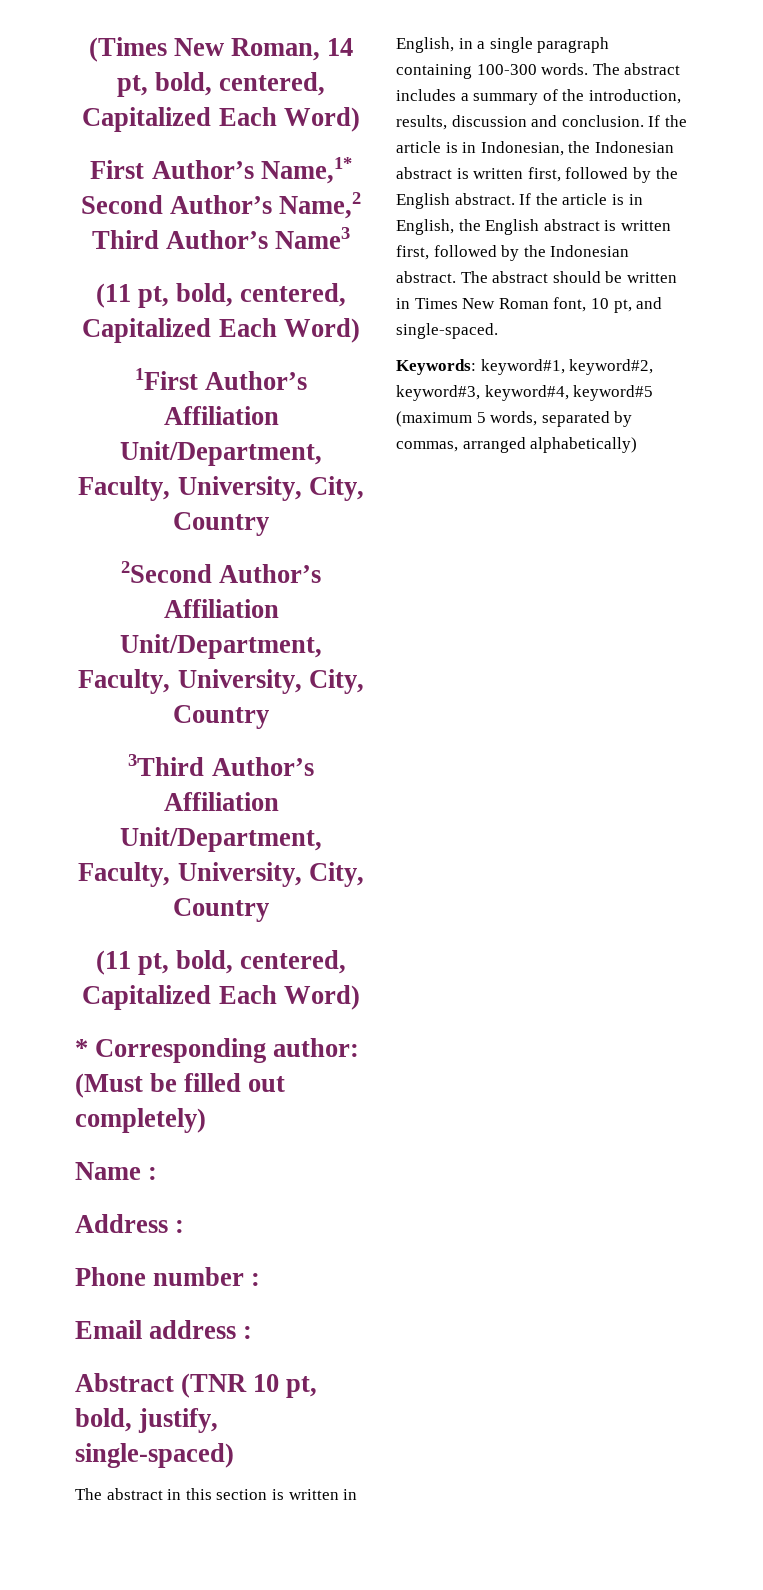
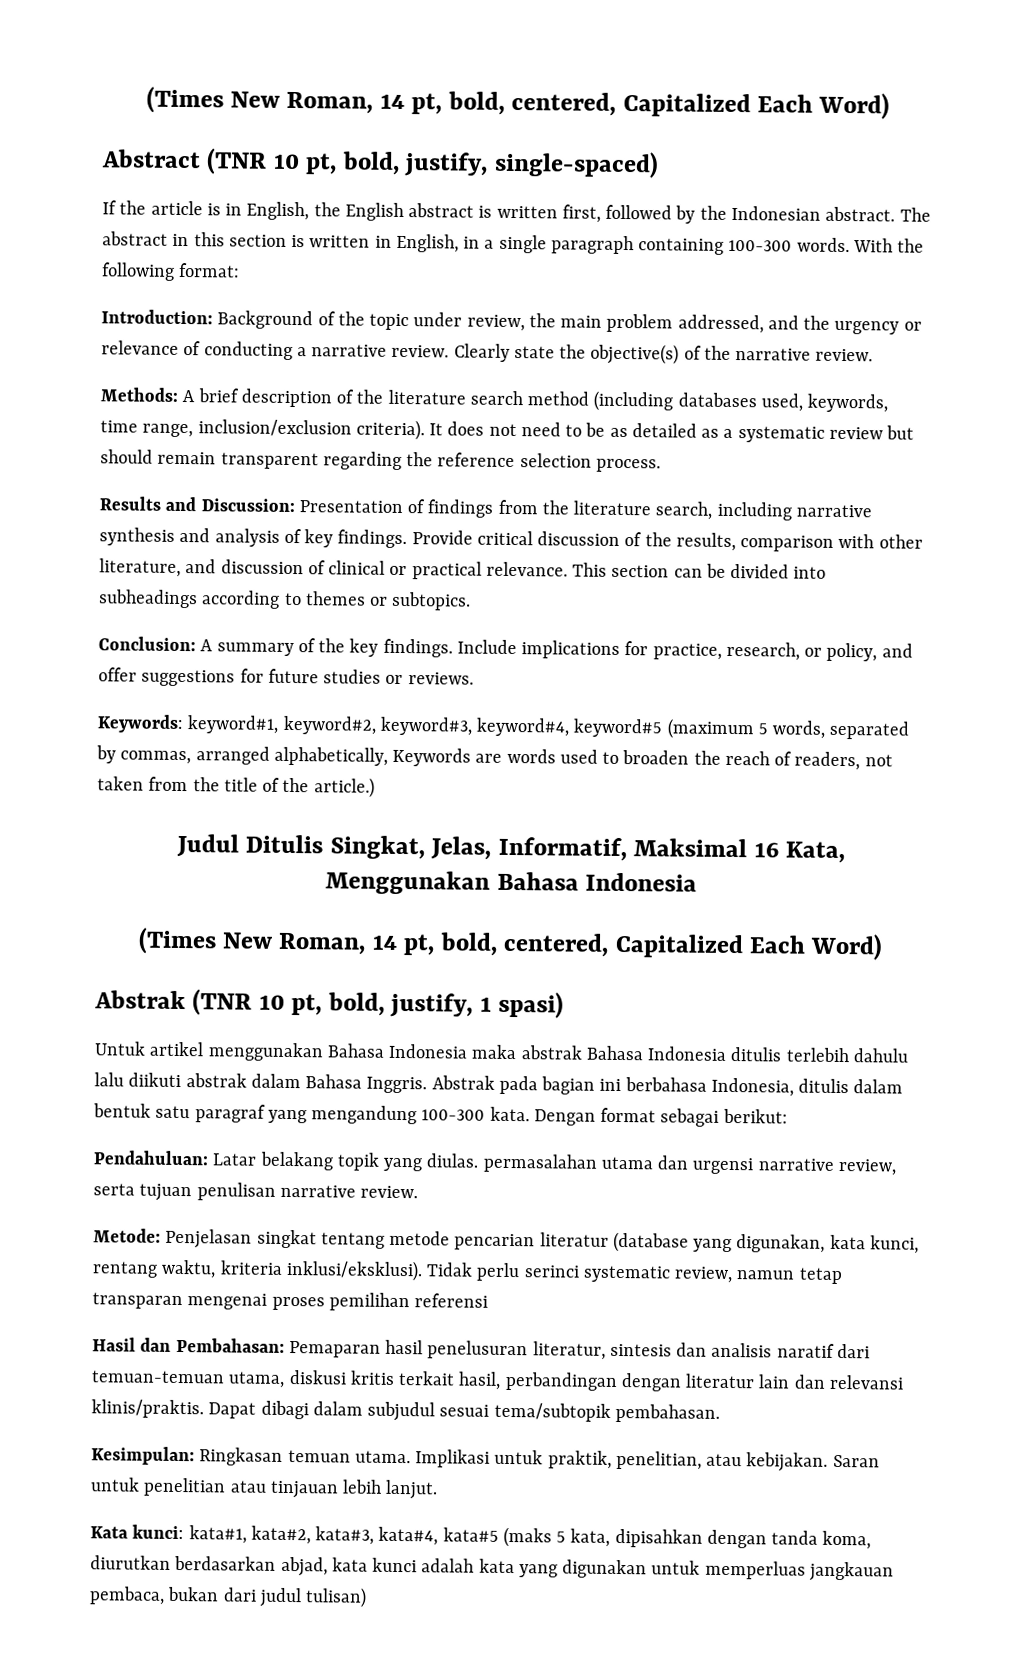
- First Author’s Name,1* Second Author’s Name,2 Third Author’s Name3
- (11 pt, bold, centered, Capitalized Each Word)
- 1First Author’s Affiliation Unit/Department, Faculty, University, City, Country
- 2Second Author’s Affiliation Unit/Department, Faculty, University, City, Country
- 3Third Author’s Affiliation Unit/Department, Faculty, University, City, Country
- (11 pt, bold, centered, Capitalized Each Word)
- * Corresponding author: (Must be filled out completely)
- Name :
- Address :
- Phone number :
- Email address :
- The abstract in this section is written in English, in a single paragraph containing 100-300 words. The abstract includes a summary of the introduction, results, discussion and conclusion. If the article is in Indonesian, the Indonesian abstract is written first, followed by the English abstract.
- The abstract should be written in Times New Roman font, 10 pt, and single-spaced.
+ The abstract in this section is written in English, in a single paragraph containing 100-300 words. With the following format:
+ Introduction: Background of the topic under review, the main problem addressed, and the urgency or relevance of conducting a narrative review. Clearly state the objective(s) of the narrative review.
+ Methods: A brief description of the literature search method (including databases used, keywords, time range, inclusion/exclusion criteria). It does not need to be as detailed as a systematic review but should remain transparent regarding the reference selection process.
+ Results and Discussion: Presentation of findings from the literature search, including narrative synthesis and analysis of key findings. Provide critical discussion of the results, comparison with other literature, and discussion of clinical or practical relevance. This section can be divided into subheadings according to themes or subtopics.
+ Conclusion: A summary of the key findings. Include implications for practice, research, or policy, and offer suggestions for future studies or reviews.
- Keywords: keyword#1, keyword#2, keyword#3, keyword#4, keyword#5 (maximum 5 words, separated by commas, arranged alphabetically)
+ Keywords: keyword#1, keyword#2, keyword#3, keyword#4, keyword#5 (maximum 5 words, separated by commas, arranged alphabetically, Keywords are words used to broaden the reach of readers, not taken from the title of the article.)
+ Judul Ditulis Singkat, Jelas, Informatif, Maksimal 16 Kata, Menggunakan Bahasa Indonesia
+ (Times New Roman, 14 pt, bold, centered, Capitalized Each Word)
+ Abstrak (TNR 10 pt, bold, justify, 1 spasi)
+ Untuk artikel menggunakan Bahasa Indonesia maka abstrak Bahasa Indonesia ditulis terlebih dahulu lalu diikuti abstrak dalam Bahasa Inggris. Abstrak pada bagian ini berbahasa Indonesia, ditulis dalam bentuk satu paragraf yang mengandung 100-300 kata. Dengan format sebagai berikut:
+ Pendahuluan: Latar belakang topik yang diulas. permasalahan utama dan urgensi narrative review, serta tujuan penulisan narrative review.
+ Metode: Penjelasan singkat tentang metode pencarian literatur (database yang digunakan, kata kunci, rentang waktu, kriteria inklusi/eksklusi). Tidak perlu serinci systematic review, namun tetap transparan mengenai proses pemilihan referensi
+ Hasil dan Pembahasan: Pemaparan hasil penelusuran literatur, sintesis dan analisis naratif dari temuan-temuan utama, diskusi kritis terkait hasil, perbandingan dengan literatur lain dan relevansi klinis/praktis. Dapat dibagi dalam subjudul sesuai tema/subtopik pembahasan.
+ Kesimpulan: Ringkasan temuan utama. Implikasi untuk praktik, penelitian, atau kebijakan. Saran untuk penelitian atau tinjauan lebih lanjut.
+ Kata kunci: kata#1, kata#2, kata#3, kata#4, kata#5 (maks 5 kata, dipisahkan dengan tanda koma, diurutkan berdasarkan abjad, kata kunci adalah kata yang digunakan untuk memperluas jangkauan pembaca, bukan dari judul tulisan)

